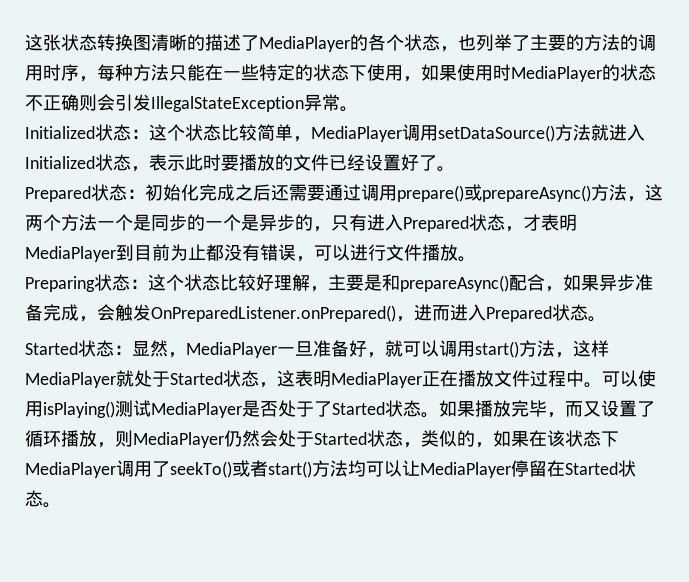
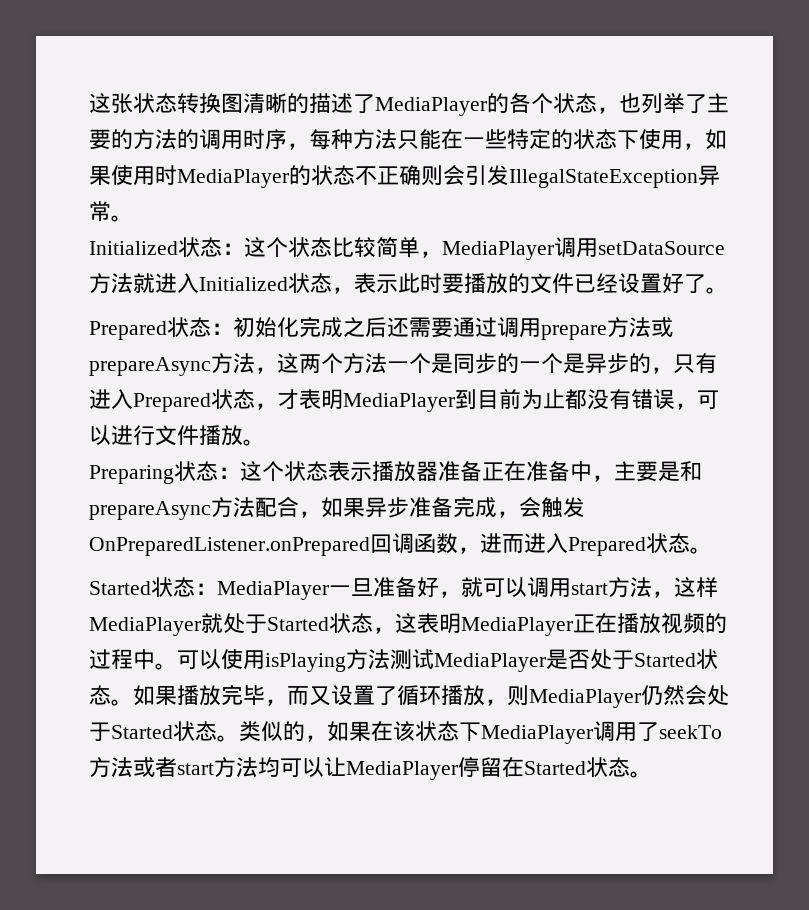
- Initialized状态：这个状态比较简单，MediaPlayer调用setDataSource()方法就进入Initialized状态，表示此时要播放的文件已经设置好了。
+ Initialized状态：这个状态比较简单，MediaPlayer调用setDataSource方法就进入Initialized状态，表示此时要播放的文件已经设置好了。
- Prepared状态：初始化完成之后还需要通过调用prepare()或prepareAsync()方法，这两个方法一个是同步的一个是异步的，只有进入Prepared状态，才表明MediaPlayer到目前为止都没有错误，可以进行文件播放。
+ Prepared状态：初始化完成之后还需要通过调用prepare方法或prepareAsync方法，这两个方法一个是同步的一个是异步的，只有进入Prepared状态，才表明MediaPlayer到目前为止都没有错误，可以进行文件播放。
- Preparing状态：这个状态比较好理解，主要是和prepareAsync()配合，如果异步准备完成，会触发OnPreparedListener.onPrepared()，进而进入Prepared状态。
+ Preparing状态：这个状态表示播放器准备正在准备中，主要是和prepareAsync方法配合，如果异步准备完成，会触发OnPreparedListener.onPrepared回调函数，进而进入Prepared状态。
- Started状态：显然，MediaPlayer一旦准备好，就可以调用start()方法，这样MediaPlayer就处于Started状态，这表明MediaPlayer正在播放文件过程中。
+ Started状态：MediaPlayer一旦准备好，就可以调用start方法，这样MediaPlayer就处于Started状态，这表明MediaPlayer正在播放视频的过程中。
- 可以使用isPlaying()测试MediaPlayer是否处于了Started状态。
+ 可以使用isPlaying方法测试MediaPlayer是否处于Started状态。
- 如果播放完毕，而又设置了循环播放，则MediaPlayer仍然会处于Started状态，类似的，如果在该状态下MediaPlayer调用了seekTo()或者start()方法均可以让MediaPlayer停留在Started状态。
+ 如果播放完毕，而又设置了循环播放，则MediaPlayer仍然会处于Started状态。类似的，如果在该状态下MediaPlayer调用了seekTo方法或者start方法均可以让MediaPlayer停留在Started状态。

